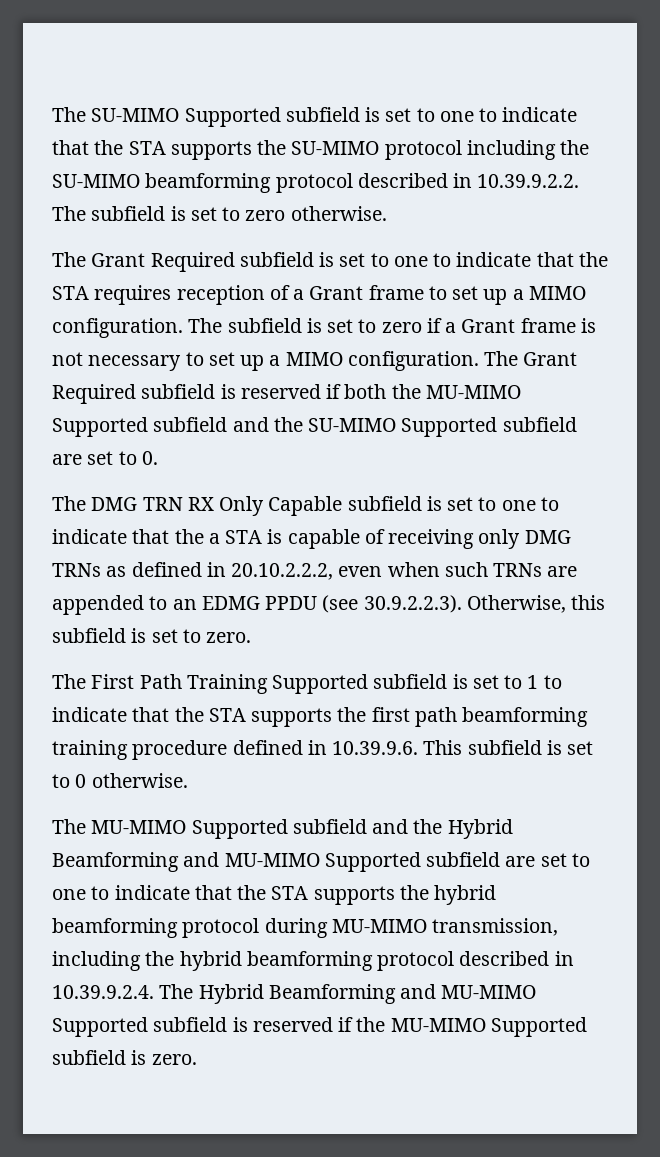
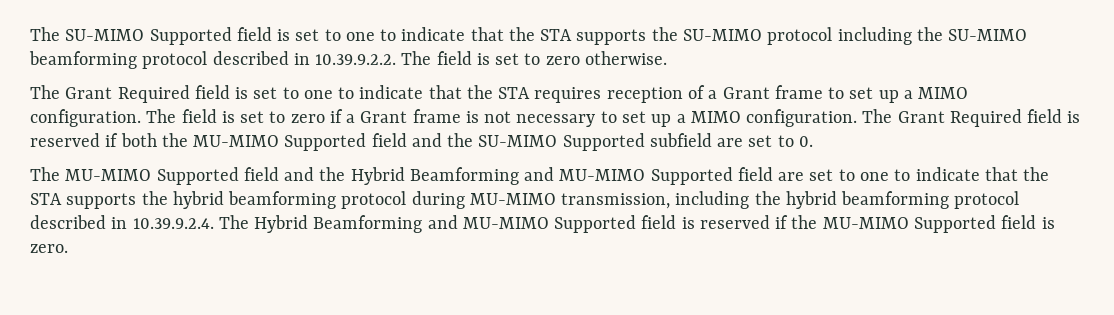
- The SU-MIMO Supported subfield is set to one to indicate that the STA supports the SU-MIMO protocol including the SU-MIMO beamforming protocol described in 10.39.9.2.2. The subfield is set to zero otherwise.
+ The SU-MIMO Supported field is set to one to indicate that the STA supports the SU-MIMO protocol including the SU-MIMO beamforming protocol described in 10.39.9.2.2. The field is set to zero otherwise.
- The Grant Required subfield is set to one to indicate that the STA requires reception of a Grant frame to set up a MIMO configuration.
+ The Grant Required field is set to one to indicate that the STA requires reception of a Grant frame to set up a MIMO configuration.
- The subfield is set to zero if a Grant frame is not necessary to set up a MIMO configuration.
+ The field is set to zero if a Grant frame is not necessary to set up a MIMO configuration.
- The Grant Required subfield is reserved if both the MU-MIMO Supported subfield and the SU-MIMO Supported subfield are set to 0.
+ The Grant Required field is reserved if both the MU-MIMO Supported field and the SU-MIMO Supported subfield are set to 0.
- The DMG TRN RX Only Capable subfield is set to one to indicate that the a STA is capable of receiving only DMG TRNs as defined in 20.10.2.2.2, even when such TRNs are appended to an EDMG PPDU (see 30.9.2.2.3). Otherwise, this subfield is set to zero.
- The First Path Training Supported subfield is set to 1 to indicate that the STA supports the first path beamforming training procedure defined in 10.39.9.6. This subfield is set to 0 otherwise.
- The MU-MIMO Supported subfield and the Hybrid Beamforming and MU-MIMO Supported subfield are set to one to indicate that the STA supports the hybrid beamforming protocol during MU-MIMO transmission, including the hybrid beamforming protocol described in 10.39.9.2.4. The Hybrid Beamforming and MU-MIMO Supported subfield is reserved if the MU-MIMO Supported subfield is zero.
+ The MU-MIMO Supported field and the Hybrid Beamforming and MU-MIMO Supported field are set to one to indicate that the STA supports the hybrid beamforming protocol during MU-MIMO transmission, including the hybrid beamforming protocol described in 10.39.9.2.4. The Hybrid Beamforming and MU-MIMO Supported field is reserved if the MU-MIMO Supported field is zero.

